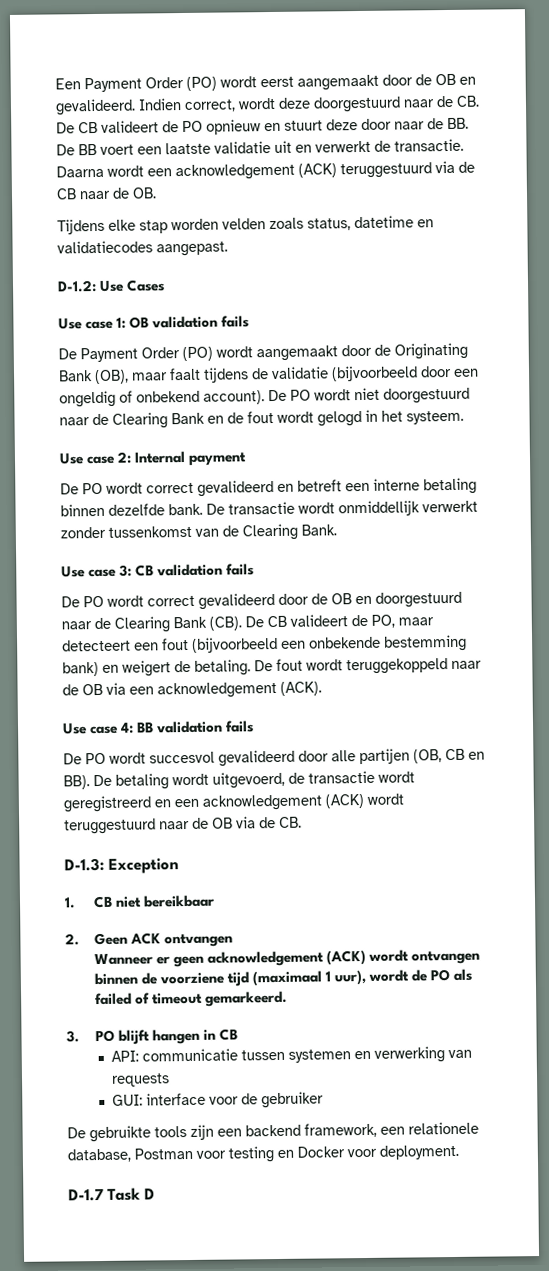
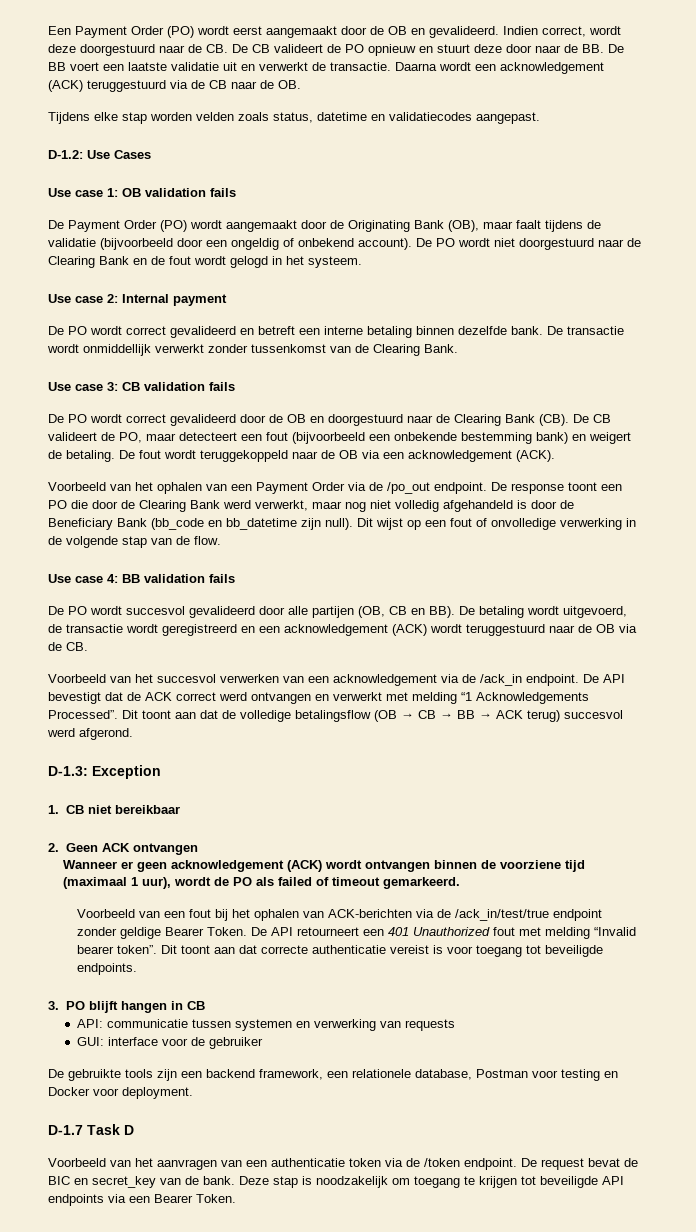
+ Voorbeeld van het ophalen van een Payment Order via de /po_out endpoint. De response toont een PO die door de Clearing Bank werd verwerkt, maar nog niet volledig afgehandeld is door de Beneficiary Bank (bb_code en bb_datetime zijn null). Dit wijst op een fout of onvolledige verwerking in de volgende stap van de flow.
+ Voorbeeld van het succesvol verwerken van een acknowledgement via de /ack_in endpoint. De API bevestigt dat de ACK correct werd ontvangen en verwerkt met melding “1 Acknowledgements Processed”. Dit toont aan dat de volledige betalingsflow (OB → CB → BB → ACK terug) succesvol werd afgerond.
+ Voorbeeld van een fout bij het ophalen van ACK-berichten via de /ack_in/test/true endpoint zonder geldige Bearer Token. De API retourneert een 401 Unauthorized fout met melding “Invalid bearer token”. Dit toont aan dat correcte authenticatie vereist is voor toegang tot beveiligde endpoints.
+ Voorbeeld van het aanvragen van een authenticatie token via de /token endpoint. De request bevat de BIC en secret_key van de bank. Deze stap is noodzakelijk om toegang te krijgen tot beveiligde API endpoints via een Bearer Token.

